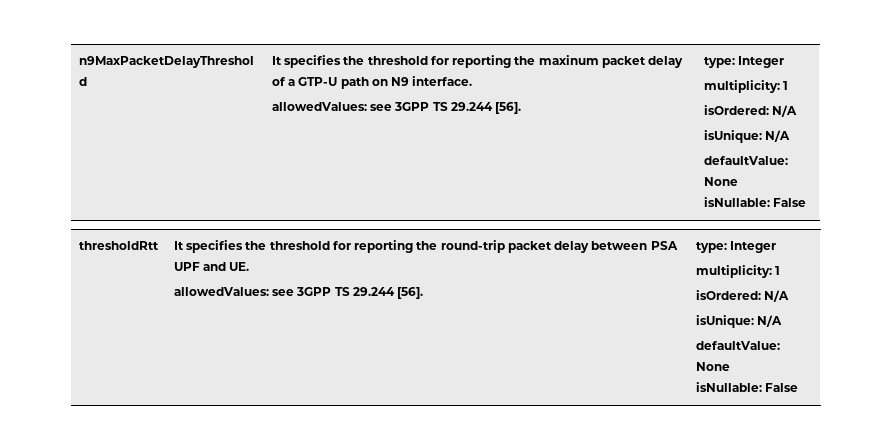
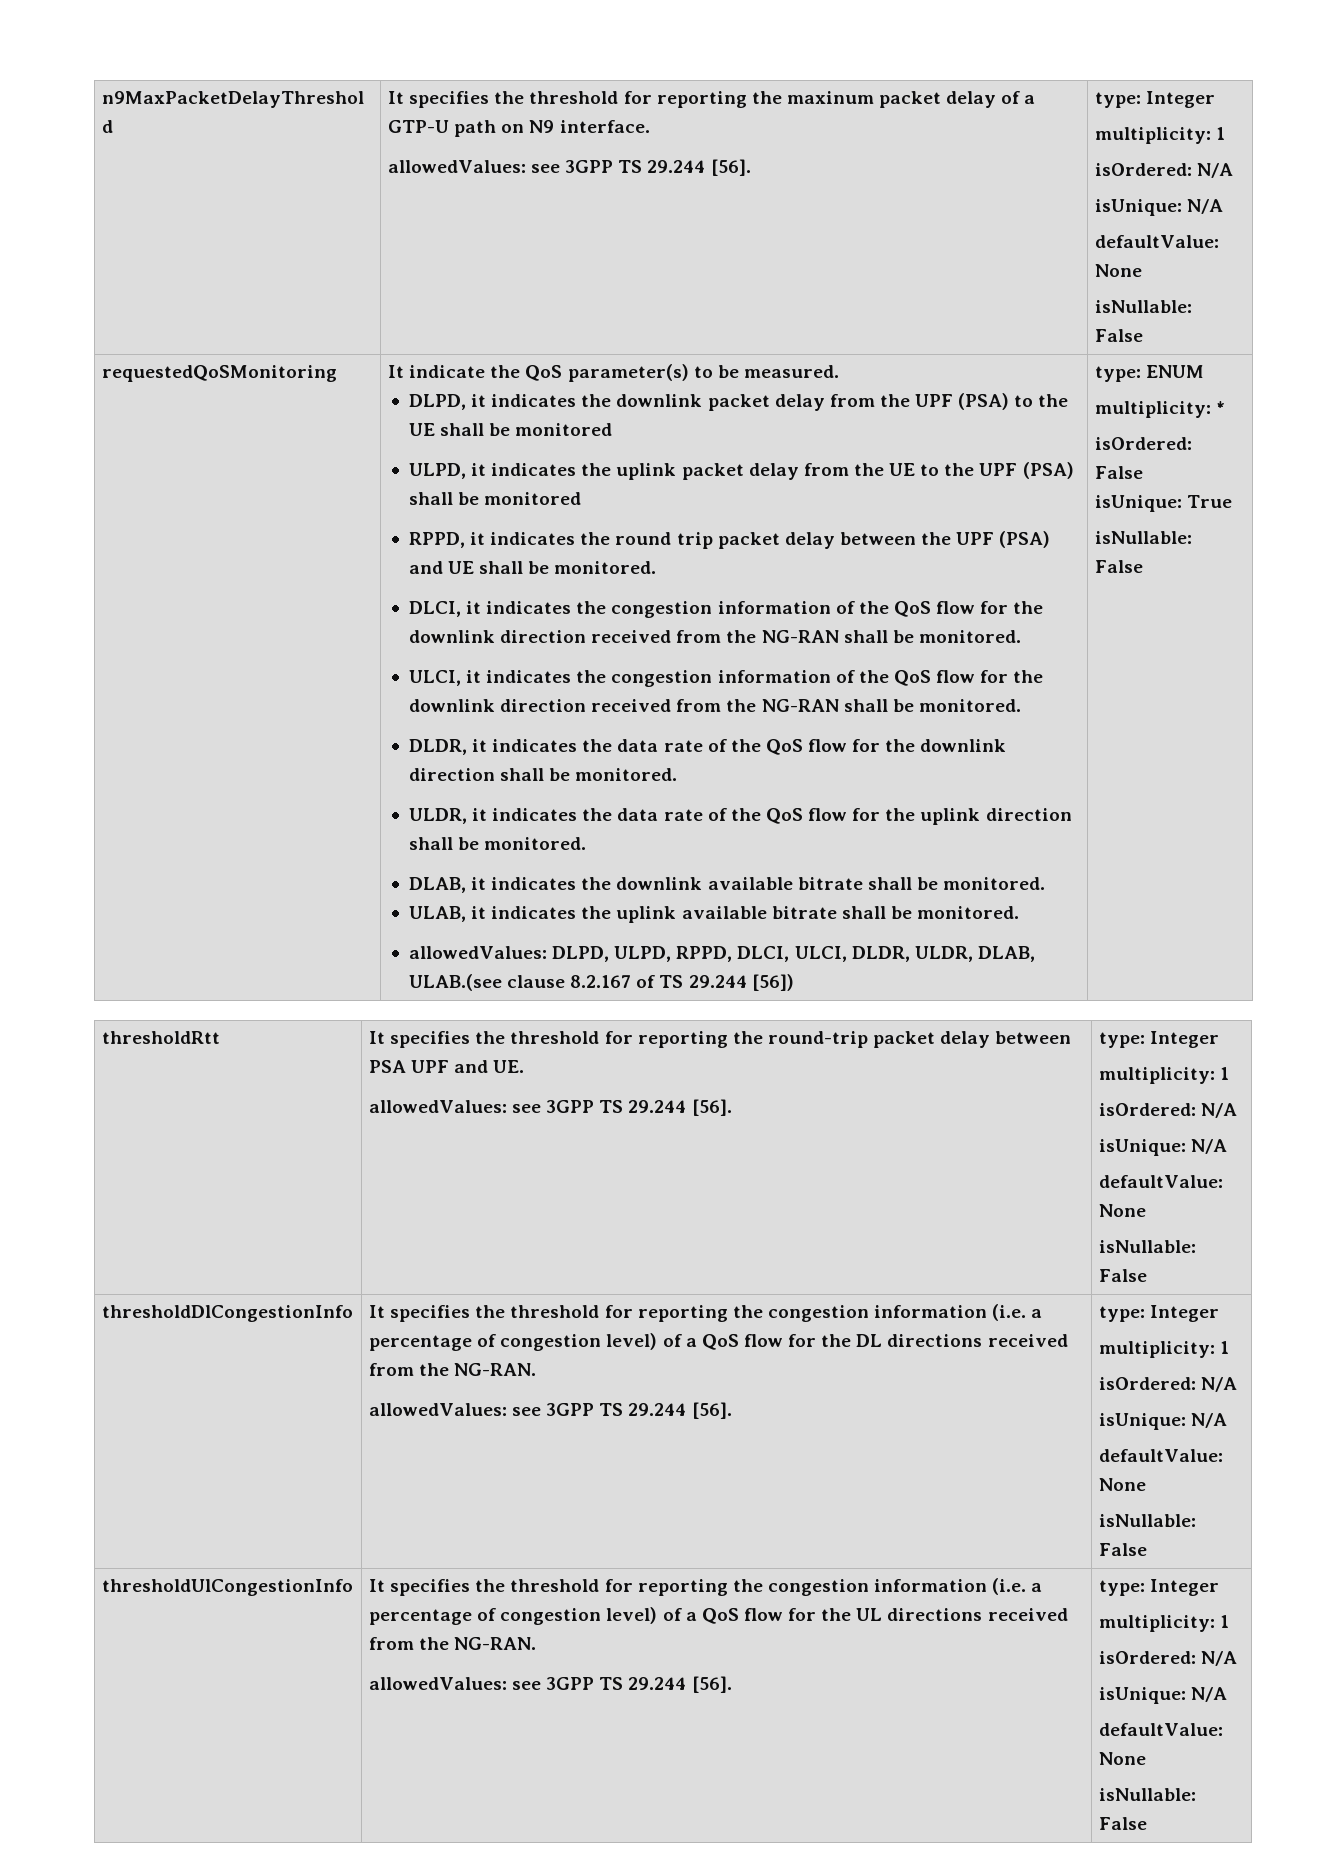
+ requestedQoSMonitoring | It indicate the QoS parameter(s) to be measured.
+ DLPD, it indicates the downlink packet delay from the UPF (PSA) to the UE shall be monitored
+ ULPD, it indicates the uplink packet delay from the UE to the UPF (PSA) shall be monitored
+ RPPD, it indicates the round trip packet delay between the UPF (PSA) and UE shall be monitored.
+ DLCI, it indicates the congestion information of the QoS flow for the downlink direction received from the NG-RAN shall be monitored.
+ ULCI, it indicates the congestion information of the QoS flow for the downlink direction received from the NG-RAN shall be monitored.
+ DLDR, it indicates the data rate of the QoS flow for the downlink direction shall be monitored.
+ ULDR, it indicates the data rate of the QoS flow for the uplink direction shall be monitored.
+ DLAB, it indicates the downlink available bitrate shall be monitored.
+ ULAB, it indicates the uplink available bitrate shall be monitored.
+ allowedValues: DLPD, ULPD, RPPD, DLCI, ULCI, DLDR, ULDR, DLAB, ULAB.(see clause 8.2.167 of TS 29.244 [56]) | type: ENUM
+ multiplicity: *
+ isOrdered: False
+ isUnique: True
+ isNullable: False
+ thresholdDlCongestionInfo | It specifies the threshold for reporting the congestion information (i.e. a percentage of congestion level) of a QoS flow for the DL directions received from the NG-RAN.
+ allowedValues: see 3GPP TS 29.244 [56]. | type: Integer
+ multiplicity: 1
+ isOrdered: N/A
+ isUnique: N/A
+ defaultValue: None
+ isNullable: False
+ thresholdUlCongestionInfo | It specifies the threshold for reporting the congestion information (i.e. a percentage of congestion level) of a QoS flow for the UL directions received from the NG-RAN.
+ allowedValues: see 3GPP TS 29.244 [56]. | type: Integer
+ multiplicity: 1
+ isOrdered: N/A
+ isUnique: N/A
+ defaultValue: None
+ isNullable: False

